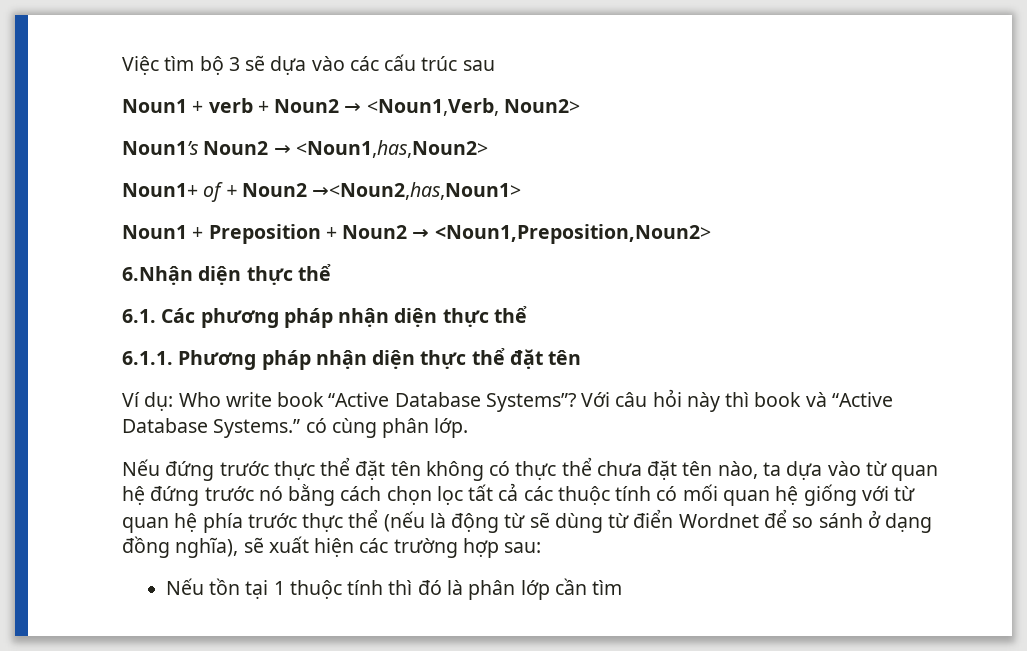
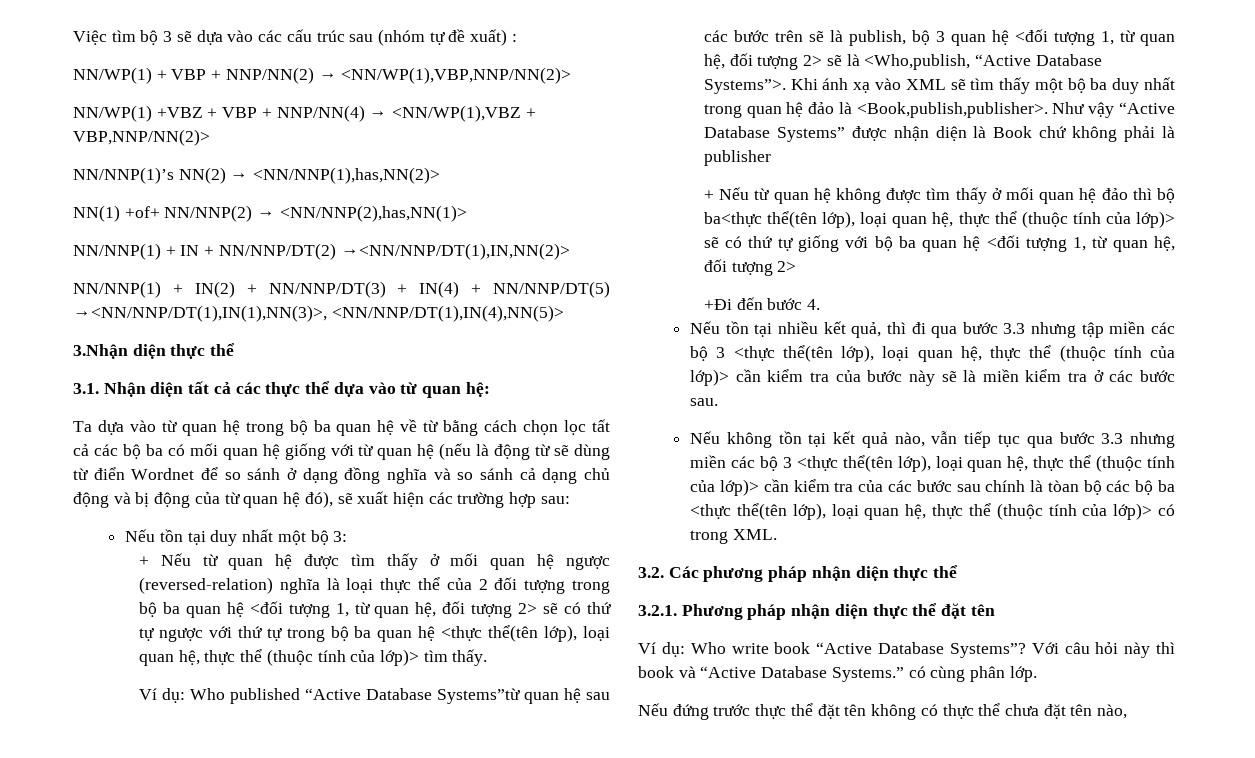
- Việc tìm bộ 3 sẽ dựa vào các cấu trúc sau
- Noun1 + verb + Noun2 → <Noun1,Verb, Noun2>
- Noun1’s Noun2 → <Noun1,has,Noun2>
- Noun1+ of + Noun2 →<Noun2,has,Noun1>
- Noun1 + Preposition + Noun2 → <Noun1,Preposition,Noun2>
- 6.Nhận diện thực thể
- 6.1. Các phương pháp nhận diện thực thể
+ Việc tìm bộ 3 sẽ dựa vào các cấu trúc sau (nhóm tự đề xuất) :
+ NN/WP(1) + VBP + NNP/NN(2) → <NN/WP(1),VBP,NNP/NN(2)>
+ NN/WP(1) +VBZ + VBP + NNP/NN(4) → <NN/WP(1),VBZ + VBP,NNP/NN(2)>
+ NN/NNP(1)’s NN(2) → <NN/NNP(1),has,NN(2)>
+ NN(1) +of+ NN/NNP(2) → <NN/NNP(2),has,NN(1)>
+ NN/NNP(1) + IN + NN/NNP/DT(2) →<NN/NNP/DT(1),IN,NN(2)>
+ NN/NNP(1) + IN(2) + NN/NNP/DT(3) + IN(4) + NN/NNP/DT(5) →<NN/NNP/DT(1),IN(1),NN(3)>, <NN/NNP/DT(1),IN(4),NN(5)>
+ 3.Nhận diện thực thể
+ 3.1. Nhận diện tất cả các thực thể dựa vào từ quan hệ:
+ Ta dựa vào từ quan hệ trong bộ ba quan hệ về từ bằng cách chọn lọc tất cả các bộ ba có mối quan hệ giống với từ quan hệ (nếu là động từ sẽ dùng từ điển Wordnet để so sánh ở dạng đồng nghĩa và so sánh cả dạng chủ động và bị động của từ quan hệ đó), sẽ xuất hiện các trường hợp sau:
+ Nếu tồn tại duy nhất một bộ 3:
+ + Nếu từ quan hệ được tìm thấy ở mối quan hệ ngược (reversed-relation) nghĩa là loại thực thể của 2 đối tượng trong bộ ba quan hệ <đối tượng 1, từ quan hệ, đối tượng 2> sẽ có thứ tự ngược với thứ tự trong bộ ba quan hệ <thực thể(tên lớp), loại quan hệ, thực thể (thuộc tính của lớp)> tìm thấy.
+ Ví dụ: Who published “Active Database Systems”từ quan hệ sau các bước trên sẽ là publish, bộ 3 quan hệ <đối tượng 1, từ quan hệ, đối tượng 2> sẽ là <Who,publish, “Active Database Systems”>. Khi ánh xạ vào XML sẽ tìm thấy một bộ ba duy nhất trong quan hệ đảo là <Book,publish,publisher>. Như vậy “Active Database Systems” được nhận diện là Book chứ không phải là publisher
+ + Nếu từ quan hệ không được tìm thấy ở mối quan hệ đảo thì bộ ba<thực thể(tên lớp), loại quan hệ, thực thể (thuộc tính của lớp)> sẽ có thứ tự giống với bộ ba quan hệ <đối tượng 1, từ quan hệ, đối tượng 2>
+ +Đi đến bước 4.
+ Nếu tồn tại nhiều kết quả, thì đi qua bước 3.3 nhưng tập miền các bộ 3 <thực thể(tên lớp), loại quan hệ, thực thể (thuộc tính của lớp)> cần kiểm tra của bước này sẽ là miền kiểm tra ở các bước sau.
+ Nếu không tồn tại kết quả nào, vẫn tiếp tục qua bước 3.3 nhưng miền các bộ 3 <thực thể(tên lớp), loại quan hệ, thực thể (thuộc tính của lớp)> cần kiểm tra của các bước sau chính là tòan bộ các bộ ba <thực thể(tên lớp), loại quan hệ, thực thể (thuộc tính của lớp)> có trong XML.
+ 3.2. Các phương pháp nhận diện thực thể
- 6.1.1. Phương pháp nhận diện thực thể đặt tên
+ 3.2.1. Phương pháp nhận diện thực thể đặt tên
- Nếu đứng trước thực thể đặt tên không có thực thể chưa đặt tên nào, ta dựa vào từ quan hệ đứng trước nó bằng cách chọn lọc tất cả các thuộc tính có mối quan hệ giống với từ quan hệ phía trước thực thể (nếu là động từ sẽ dùng từ điển Wordnet để so sánh ở dạng đồng nghĩa), sẽ xuất hiện các trường hợp sau:
- Nếu tồn tại 1 thuộc tính thì đó là phân lớp cần tìm
+ Nếu đứng trước thực thể đặt tên không có thực thể chưa đặt tên nào,

